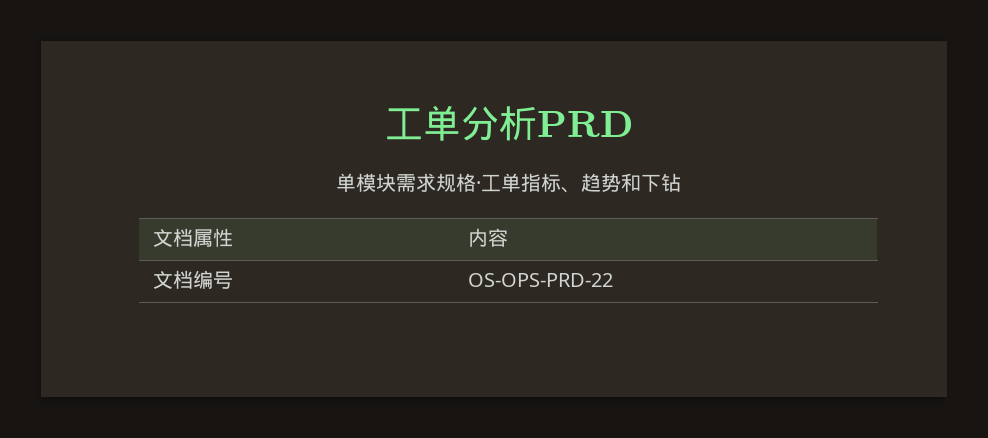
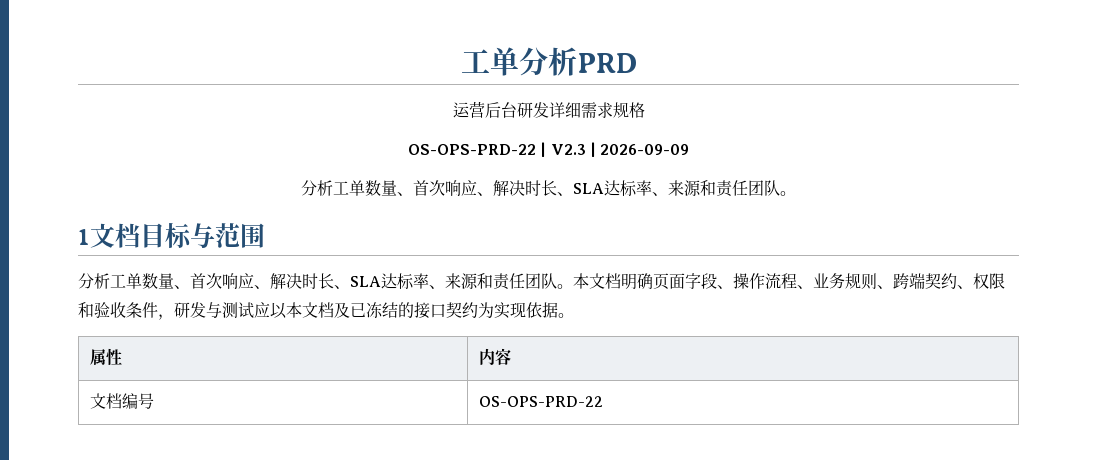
- 单模块需求规格·工单指标、趋势和下钻
- 文档属性 | 内容
+ 运营后台研发详细需求规格
+ OS-OPS-PRD-22 | V2.3 | 2026-09-09
+ 分析工单数量、首次响应、解决时长、SLA达标率、来源和责任团队。
+ 1文档目标与范围
+ 分析工单数量、首次响应、解决时长、SLA达标率、来源和责任团队。本文档明确页面字段、操作流程、业务规则、跨端契约、权限和验收条件，研发与测试应以本文档及已冻结的接口契约为实现依据。
+ 属性 | 内容

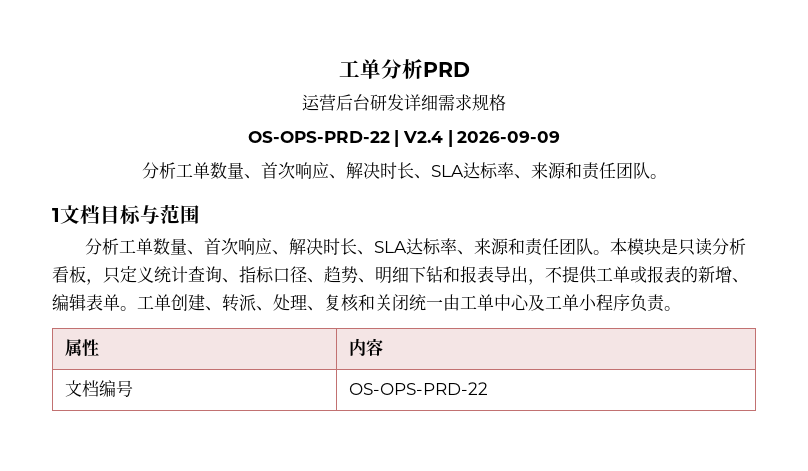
- OS-OPS-PRD-22 | V2.3 | 2026-09-09
+ OS-OPS-PRD-22 | V2.4 | 2026-09-09
- 本文档明确页面字段、操作流程、业务规则、跨端契约、权限和验收条件，研发与测试应以本文档及已冻结的接口契约为实现依据。
+ 本模块是只读分析看板，只定义统计查询、指标口径、趋势、明细下钻和报表导出，不提供工单或报表的新增、编辑表单。工单创建、转派、处理、复核和关闭统一由工单中心及工单小程序负责。

